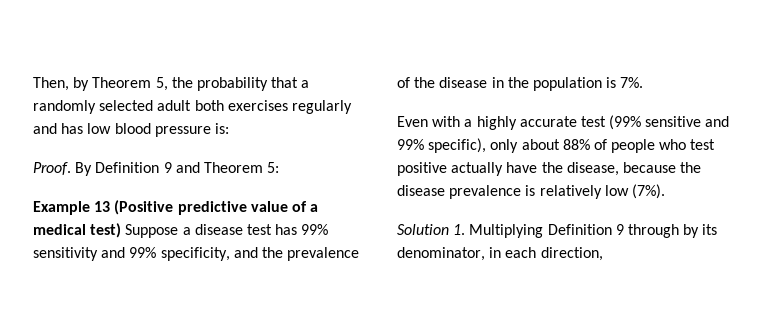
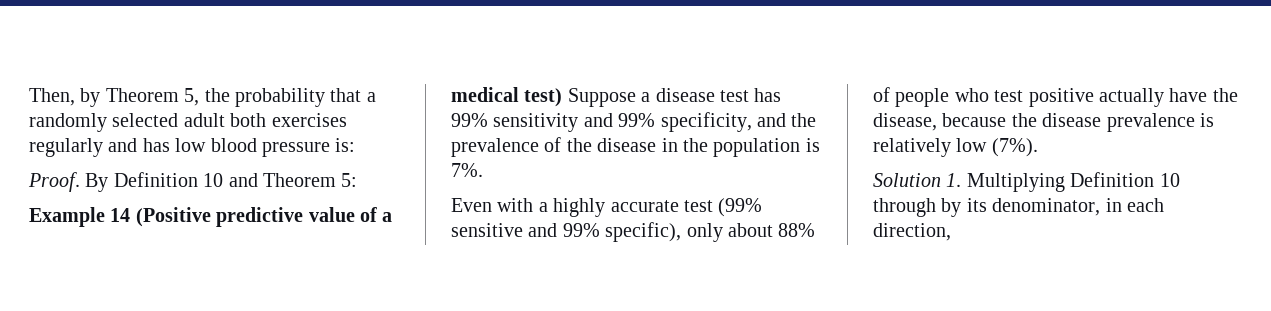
- By Definition 9 and Theorem 5:
+ By Definition 10 and Theorem 5:
- Example 13 (Positive predictive value of a medical test) Suppose a disease test has 99% sensitivity and 99% specificity, and the prevalence of the disease in the population is 7%.
+ Example 14 (Positive predictive value of a medical test) Suppose a disease test has 99% sensitivity and 99% specificity, and the prevalence of the disease in the population is 7%.
- Solution 1. Multiplying Definition 9 through by its denominator, in each direction,
+ Solution 1. Multiplying Definition 10 through by its denominator, in each direction,

